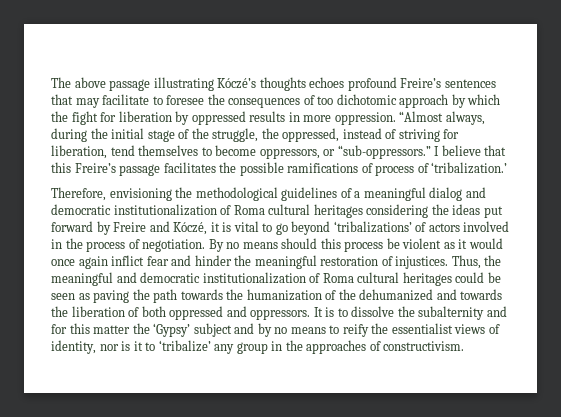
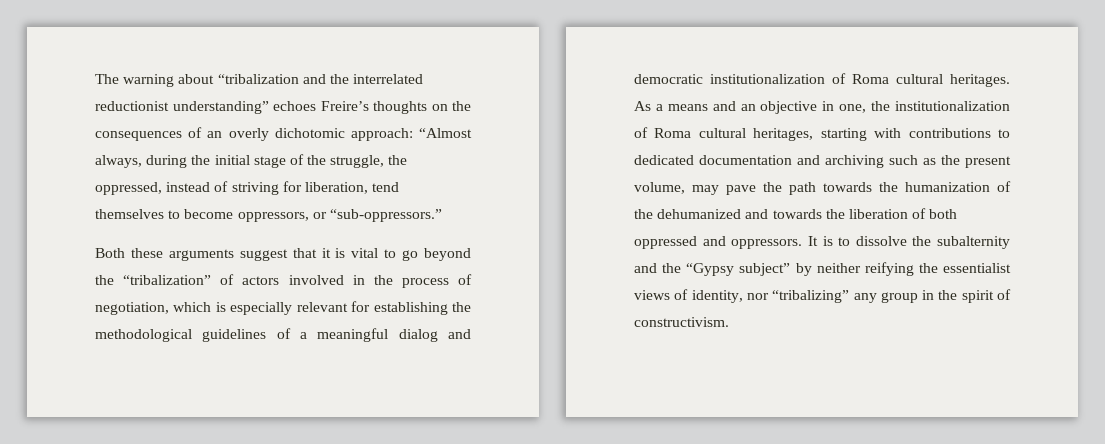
- The above passage illustrating Kóczé’s thoughts echoes profound Freire’s sentences that may facilitate to foresee the consequences of too dichotomic approach by which the fight for liberation by oppressed results in more oppression. “Almost always, during the initial stage of the struggle, the oppressed, instead of striving for liberation, tend themselves to become oppressors, or “sub-oppressors.” I believe that this Freire’s passage facilitates the possible ramifications of process of ‘tribalization.’
- Therefore, envisioning the methodological guidelines of a meaningful dialog and democratic institutionalization of Roma cultural heritages considering the ideas put forward by Freire and Kóczé, it is vital to go beyond ‘tribalizations’ of actors involved in the process of negotiation. By no means should this process be violent as it would once again inflict fear and hinder the meaningful restoration of injustices. Thus, the meaningful and democratic institutionalization of Roma cultural heritages could be seen as paving the path towards the humanization of the dehumanized and towards the liberation of both oppressed and oppressors.
+ The warning about “tribalization and the interrelated reductionist understanding” echoes Freire’s thoughts on the consequences of an overly dichotomic approach: “Almost always, during the initial stage of the struggle, the oppressed, instead of striving for liberation, tend themselves to become oppressors, or “sub-oppressors.”
+ Both these arguments suggest that it is vital to go beyond the “tribalization” of actors involved in the process of negotiation, which is especially relevant for establishing the methodological guidelines of a meaningful dialog and democratic institutionalization of Roma cultural heritages. As a means and an objective in one, the institutionalization of Roma cultural heritages, starting with contributions to dedicated documentation and archiving such as the present volume, may pave the path towards the humanization of the dehumanized and towards the liberation of both oppressed and oppressors.
- It is to dissolve the subalternity and for this matter the ‘Gypsy’ subject and by no means to reify the essentialist views of identity, nor is it to ‘tribalize’ any group in the approaches of constructivism.
+ It is to dissolve the subalternity and the “Gypsy subject” by neither reifying the essentialist views of identity, nor “tribalizing” any group in the spirit of constructivism.

